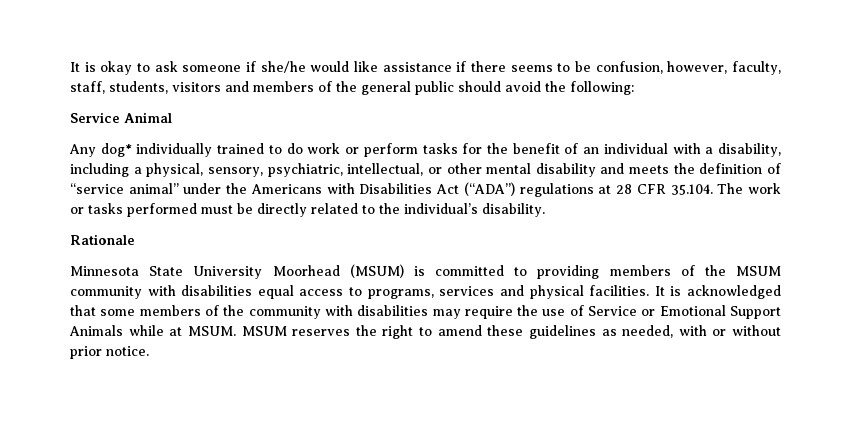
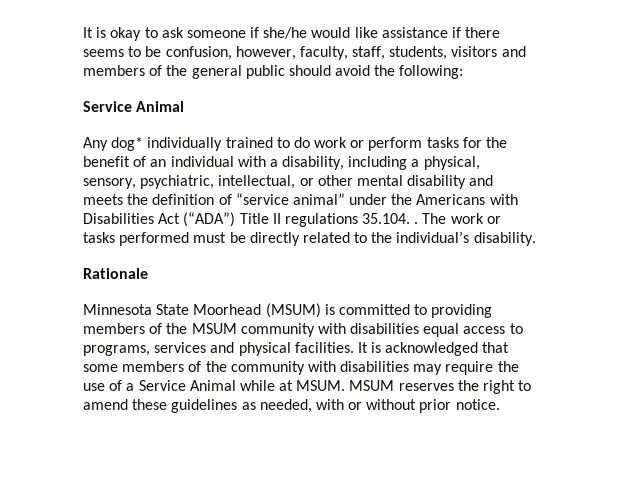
- Any dog* individually trained to do work or perform tasks for the benefit of an individual with a disability, including a physical, sensory, psychiatric, intellectual, or other mental disability and meets the definition of “service animal” under the Americans with Disabilities Act (“ADA”) regulations at 28 CFR 35.104. The work or tasks performed must be directly related to the individual’s disability.
+ Any dog* individually trained to do work or perform tasks for the benefit of an individual with a disability, including a physical, sensory, psychiatric, intellectual, or other mental disability and meets the definition of “service animal” under the Americans with Disabilities Act (“ADA”) Title II regulations 35.104. . The work or tasks performed must be directly related to the individual’s disability.
- Minnesota State University Moorhead (MSUM) is committed to providing members of the MSUM community with disabilities equal access to programs, services and physical facilities.
+ Minnesota State Moorhead (MSUM) is committed to providing members of the MSUM community with disabilities equal access to programs, services and physical facilities.
- It is acknowledged that some members of the community with disabilities may require the use of Service or Emotional Support Animals while at MSUM.
+ It is acknowledged that some members of the community with disabilities may require the use of a Service Animal while at MSUM.

